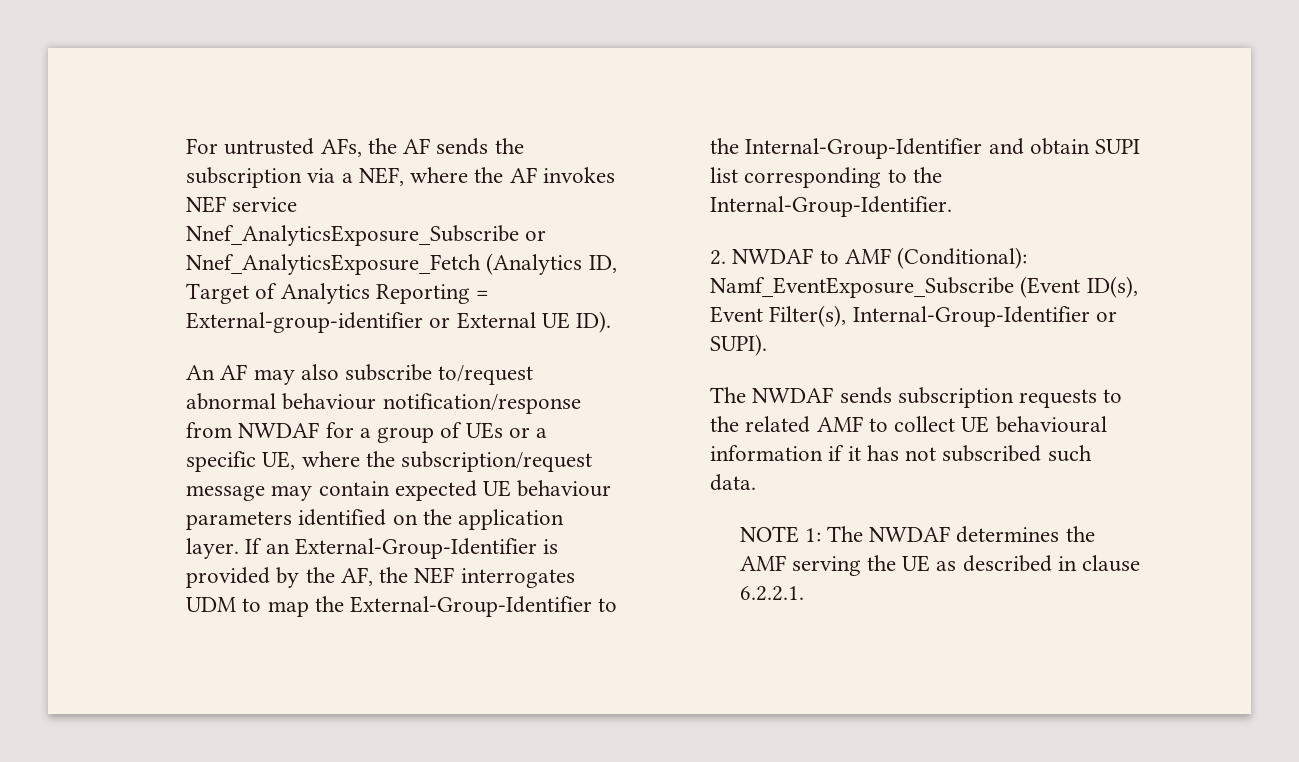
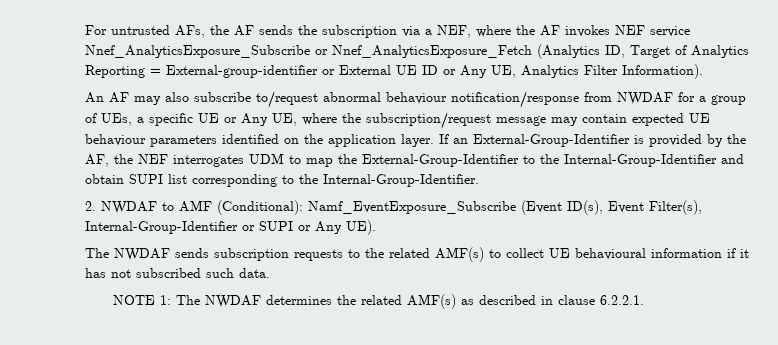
- For untrusted AFs, the AF sends the subscription via a NEF, where the AF invokes NEF service Nnef_AnalyticsExposure_Subscribe or Nnef_AnalyticsExposure_Fetch (Analytics ID, Target of Analytics Reporting = External-group-identifier or External UE ID).
+ For untrusted AFs, the AF sends the subscription via a NEF, where the AF invokes NEF service Nnef_AnalyticsExposure_Subscribe or Nnef_AnalyticsExposure_Fetch (Analytics ID, Target of Analytics Reporting = External-group-identifier or External UE ID or Any UE, Analytics Filter Information).
- An AF may also subscribe to/request abnormal behaviour notification/response from NWDAF for a group of UEs or a specific UE, where the subscription/request message may contain expected UE behaviour parameters identified on the application layer.
+ An AF may also subscribe to/request abnormal behaviour notification/response from NWDAF for a group of UEs, a specific UE or Any UE, where the subscription/request message may contain expected UE behaviour parameters identified on the application layer.
- 2. NWDAF to AMF (Conditional): Namf_EventExposure_Subscribe (Event ID(s), Event Filter(s), Internal-Group-Identifier or SUPI).
+ 2. NWDAF to AMF (Conditional): Namf_EventExposure_Subscribe (Event ID(s), Event Filter(s), Internal-Group-Identifier or SUPI or Any UE).
- The NWDAF sends subscription requests to the related AMF to collect UE behavioural information if it has not subscribed such data.
+ The NWDAF sends subscription requests to the related AMF(s) to collect UE behavioural information if it has not subscribed such data.
- NOTE 1: The NWDAF determines the AMF serving the UE as described in clause 6.2.2.1.
+ NOTE 1: The NWDAF determines the related AMF(s) as described in clause 6.2.2.1.

